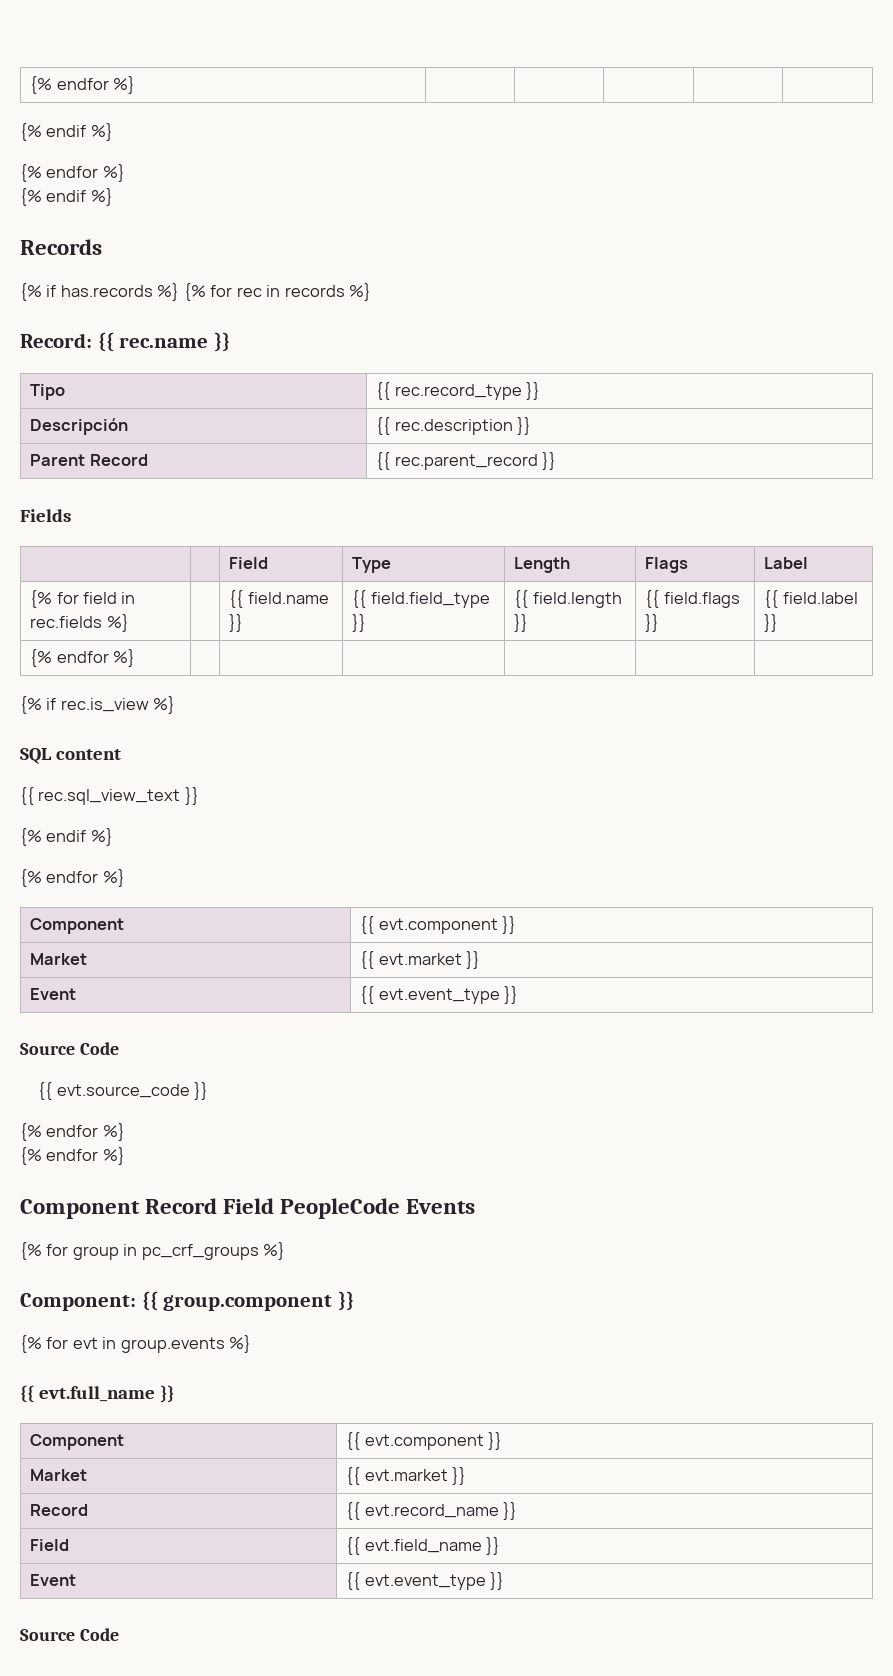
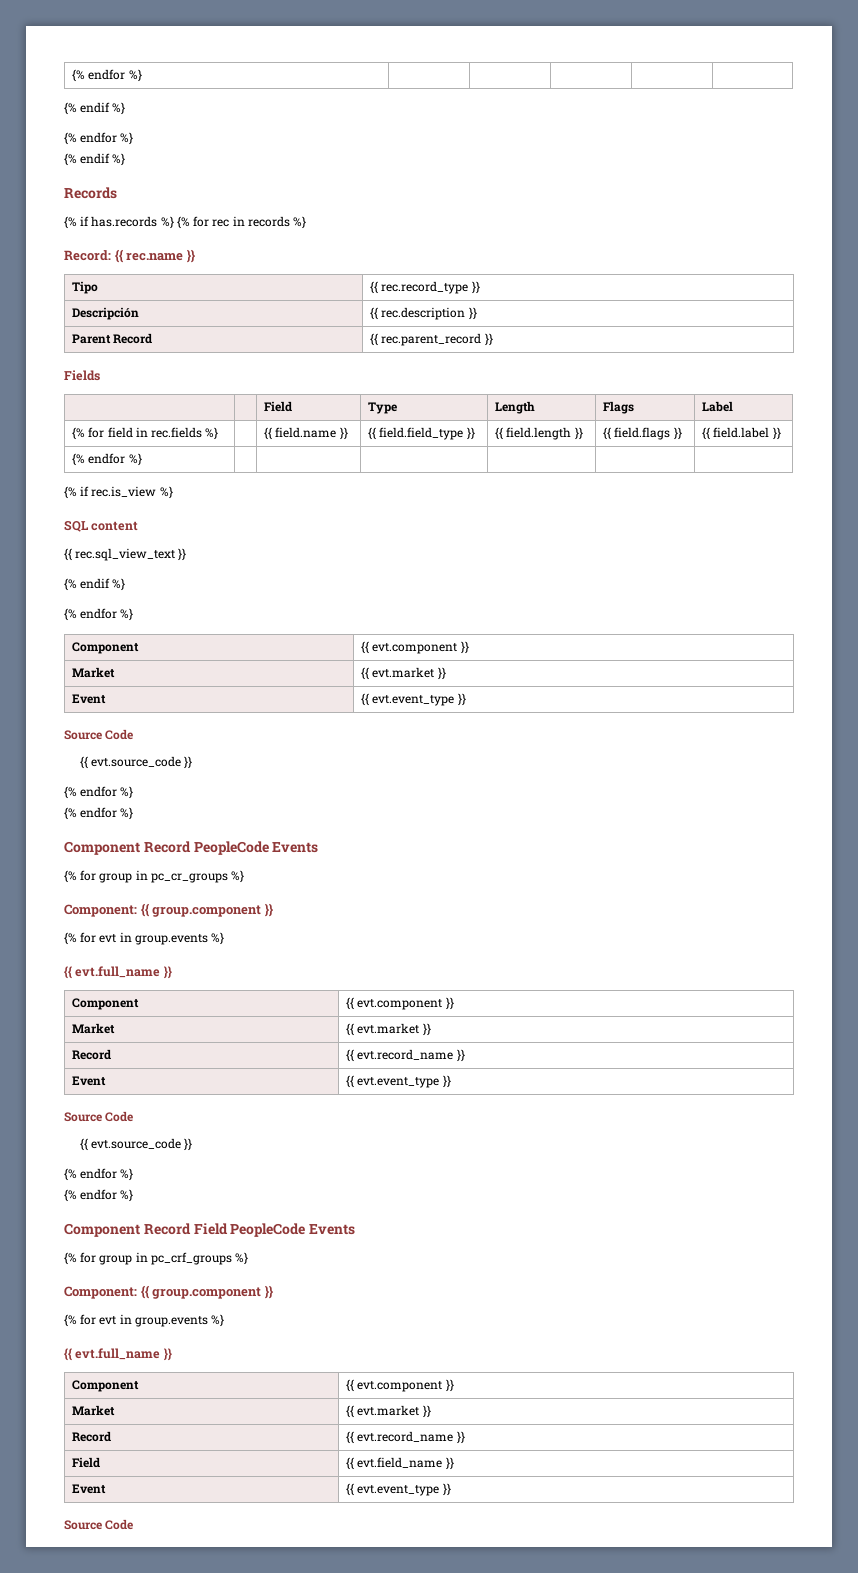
+ Component Record PeopleCode Events
+ {% for group in pc_cr_groups %}
+ Component: {{ group.component }}
+ {% for evt in group.events %}
+ {{ evt.full_name }}
+ Component | {{ evt.component }}
+ Market | {{ evt.market }}
+ Record | {{ evt.record_name }}
+ Event | {{ evt.event_type }}
+ Source Code
+ {{ evt.source_code }}
+ {% endfor %}
+ {% endfor %}

